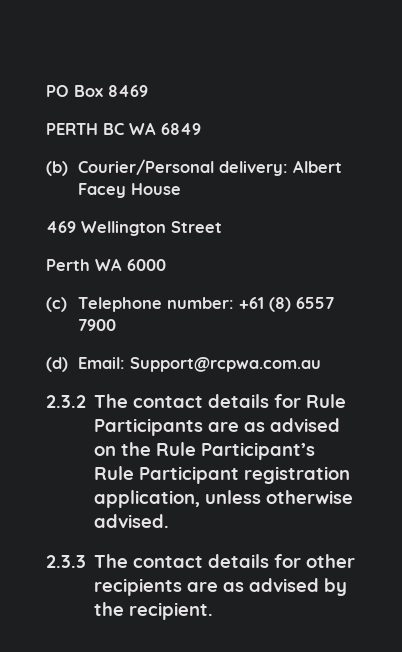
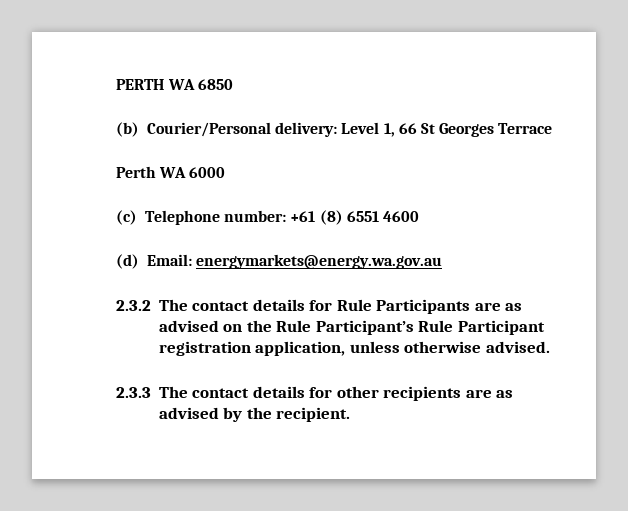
- PO Box 8469
- PERTH BC WA 6849
- (b) Courier/Personal delivery: Albert Facey House
- 469 Wellington Street
+ PERTH WA 6850
+ (b) Courier/Personal delivery: Level 1, 66 St Georges Terrace
- (c) Telephone number: +61 (8) 6557 7900
+ (c) Telephone number: +61 (8) 6551 4600
- (d) Email: Support@rcpwa.com.au
+ (d) Email: energymarkets@energy.wa.gov.au

